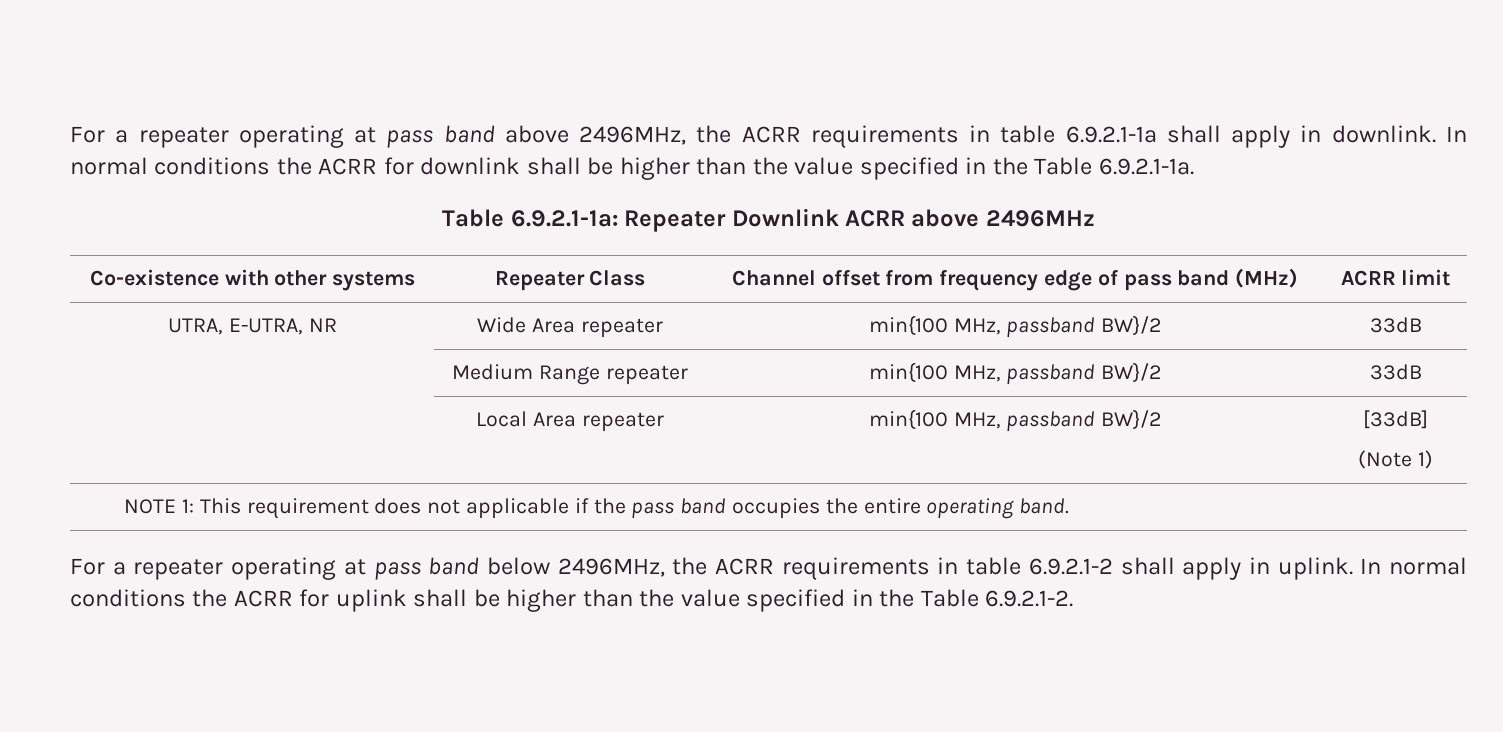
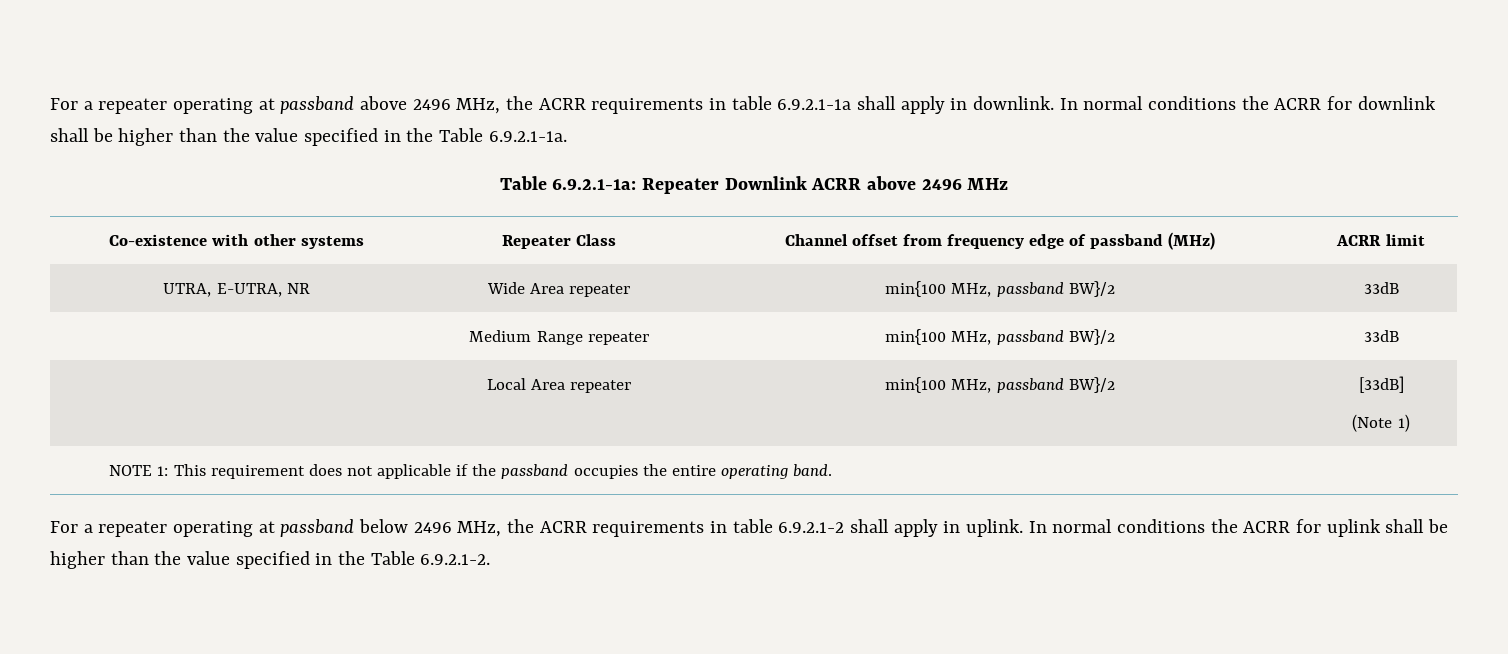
- For a repeater operating at pass band above 2496MHz, the ACRR requirements in table 6.9.2.1-1a shall apply in downlink.
+ For a repeater operating at passband above 2496 MHz, the ACRR requirements in table 6.9.2.1-1a shall apply in downlink.
- Table 6.9.2.1-1a: Repeater Downlink ACRR above 2496MHz
+ Table 6.9.2.1-1a: Repeater Downlink ACRR above 2496 MHz
- Co-existence with other systems | Repeater Class | Channel offset from frequency edge of pass band (MHz) | ACRR limit
+ Co-existence with other systems | Repeater Class | Channel offset from frequency edge of passband (MHz) | ACRR limit
- NOTE 1: This requirement does not applicable if the pass band occupies the entire operating band.
+ NOTE 1: This requirement does not applicable if the passband occupies the entire operating band.
- For a repeater operating at pass band below 2496MHz, the ACRR requirements in table 6.9.2.1-2 shall apply in uplink.
+ For a repeater operating at passband below 2496 MHz, the ACRR requirements in table 6.9.2.1-2 shall apply in uplink.

